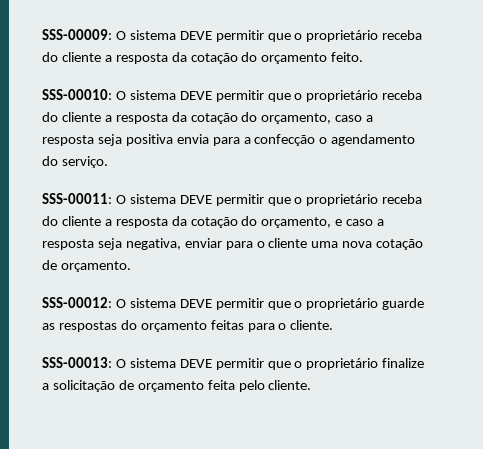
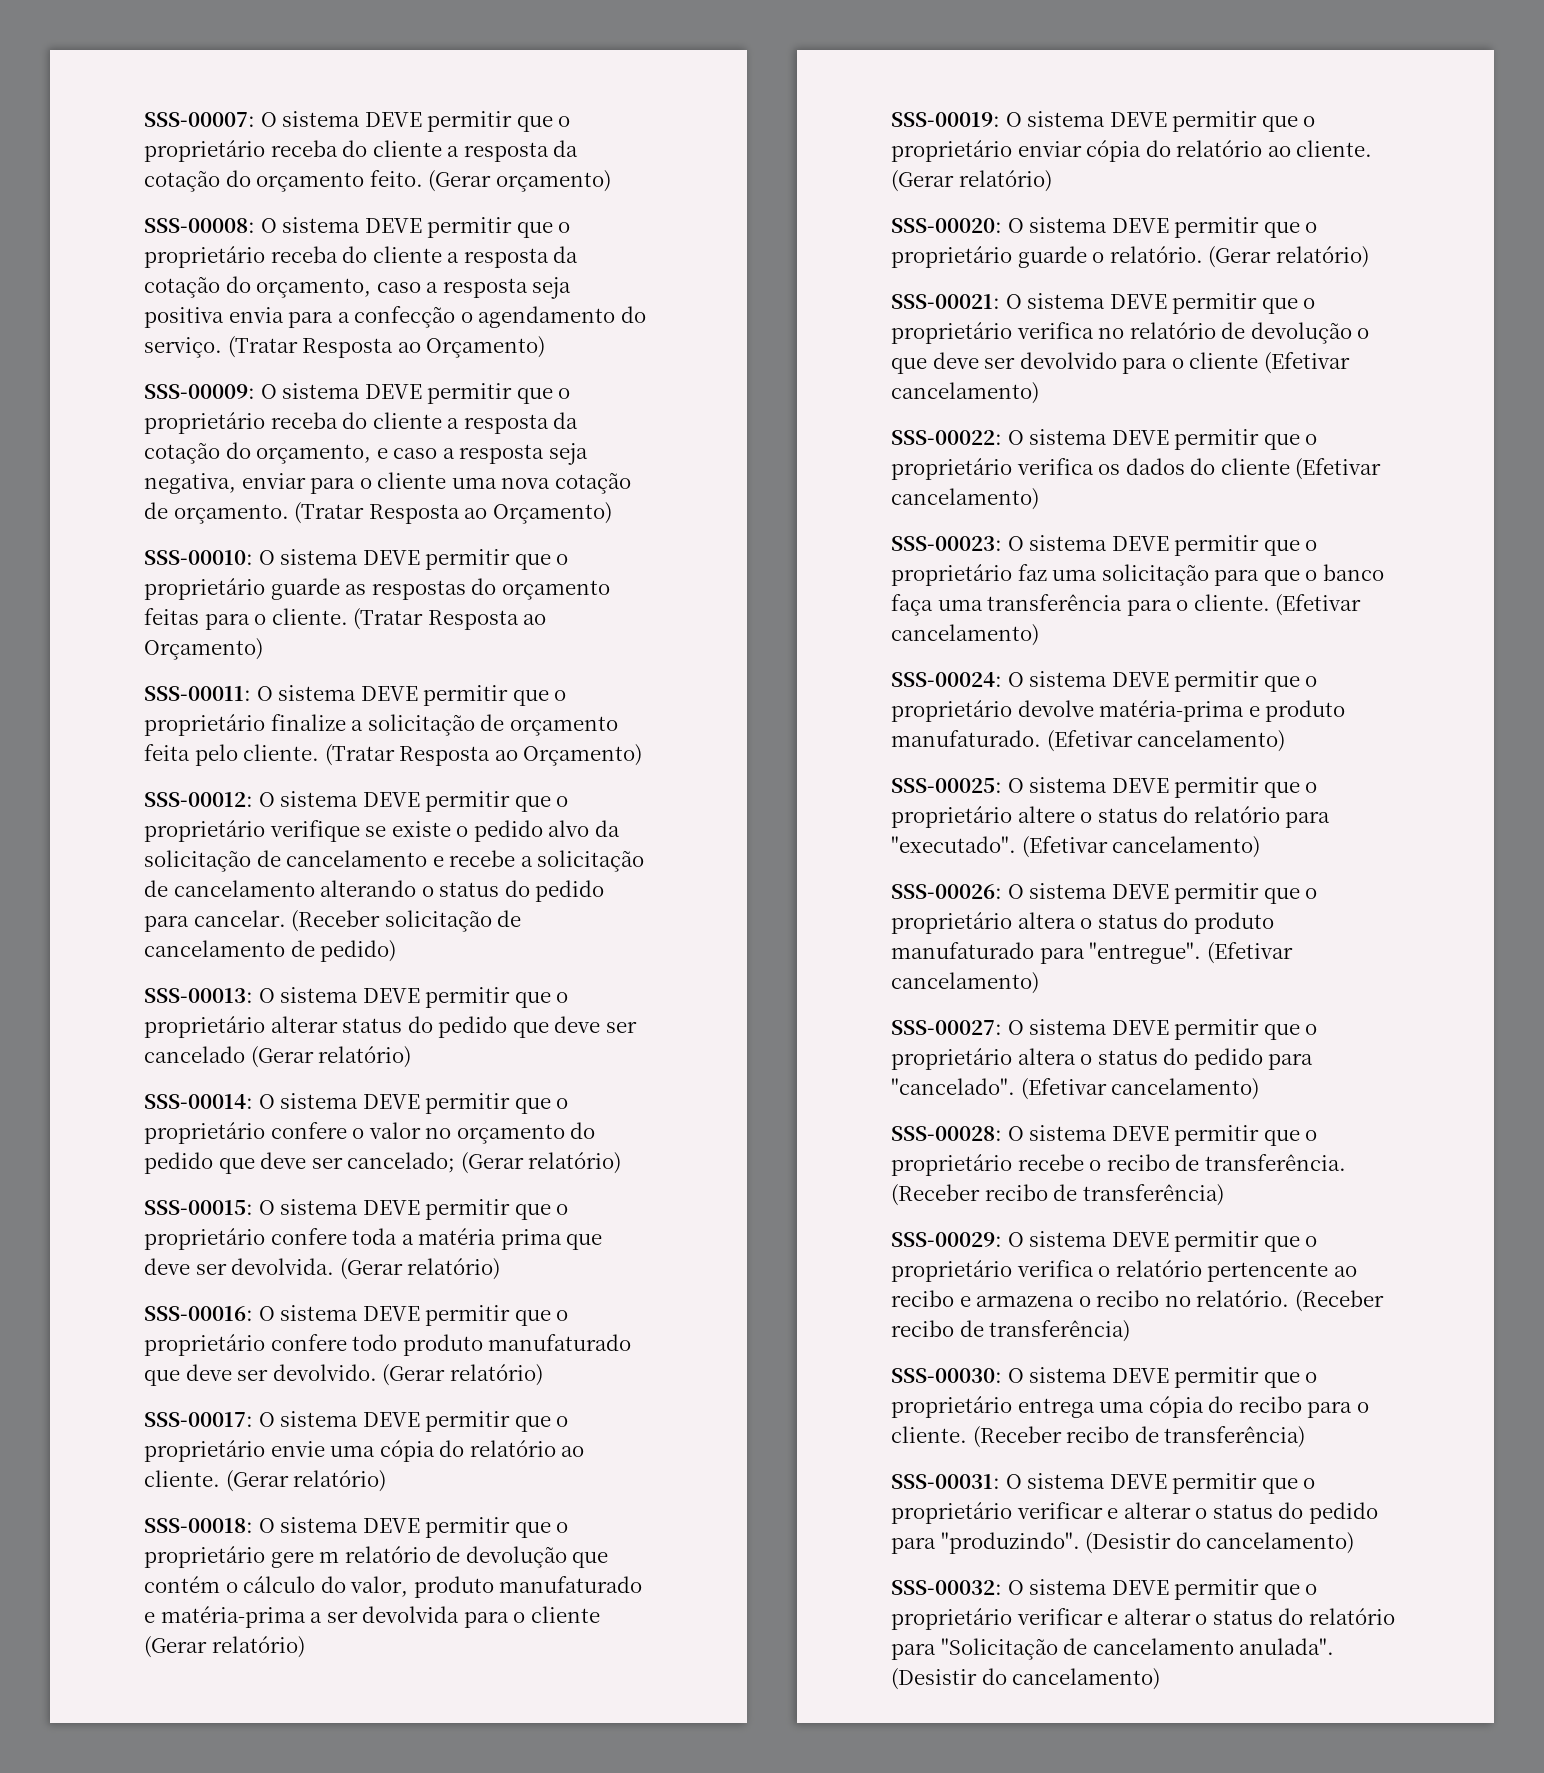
- SSS-00009:
+ SSS-00007:
- O sistema DEVE permitir que o proprietário receba do cliente a resposta da cotação do orçamento feito.
- SSS-00010:
+ O sistema DEVE permitir que o proprietário receba do cliente a resposta da cotação do orçamento feito. (Gerar orçamento)
+ SSS-00008:
- O sistema DEVE permitir que o proprietário receba do cliente a resposta da cotação do orçamento, caso a resposta seja positiva envia para a confecção o agendamento do serviço.
- SSS-00011:
+ O sistema DEVE permitir que o proprietário receba do cliente a resposta da cotação do orçamento, caso a resposta seja positiva envia para a confecção o agendamento do serviço. (Tratar Resposta ao Orçamento)
+ SSS-00009:
- O sistema DEVE permitir que o proprietário receba do cliente a resposta da cotação do orçamento, e caso a resposta seja negativa, enviar para o cliente uma nova cotação de orçamento.
- SSS-00012:
+ O sistema DEVE permitir que o proprietário receba do cliente a resposta da cotação do orçamento, e caso a resposta seja negativa, enviar para o cliente uma nova cotação de orçamento. (Tratar Resposta ao Orçamento)
+ SSS-00010:
- O sistema DEVE permitir que o proprietário guarde as respostas do orçamento feitas para o cliente.
- SSS-00013:
+ O sistema DEVE permitir que o proprietário guarde as respostas do orçamento feitas para o cliente. (Tratar Resposta ao Orçamento)
+ SSS-00011:
- O sistema DEVE permitir que o proprietário finalize a solicitação de orçamento feita pelo cliente.
+ O sistema DEVE permitir que o proprietário finalize a solicitação de orçamento feita pelo cliente. (Tratar Resposta ao Orçamento)
+ SSS-00012: O sistema DEVE permitir que o proprietário verifique se existe o pedido alvo da solicitação de cancelamento e recebe a solicitação de cancelamento alterando o status do pedido para cancelar. (Receber solicitação de cancelamento de pedido)
+ SSS-00013: O sistema DEVE permitir que o proprietário alterar status do pedido que deve ser cancelado (Gerar relatório)
+ SSS-00014: O sistema DEVE permitir que o proprietário confere o valor no orçamento do pedido que deve ser cancelado; (Gerar relatório)
+ SSS-00015: O sistema DEVE permitir que o proprietário confere toda a matéria prima que deve ser devolvida. (Gerar relatório)
+ SSS-00016: O sistema DEVE permitir que o proprietário confere todo produto manufaturado que deve ser devolvido. (Gerar relatório)
+ SSS-00017: O sistema DEVE permitir que o proprietário envie uma cópia do relatório ao cliente. (Gerar relatório)
+ SSS-00018: O sistema DEVE permitir que o proprietário gere m relatório de devolução que contém o cálculo do valor, produto manufaturado e matéria-prima a ser devolvida para o cliente (Gerar relatório)
+ SSS-00019: O sistema DEVE permitir que o proprietário enviar cópia do relatório ao cliente. (Gerar relatório)
+ SSS-00020: O sistema DEVE permitir que o proprietário guarde o relatório. (Gerar relatório)
+ SSS-00021: O sistema DEVE permitir que o proprietário verifica no relatório de devolução o que deve ser devolvido para o cliente (Efetivar cancelamento)
+ SSS-00022: O sistema DEVE permitir que o proprietário verifica os dados do cliente (Efetivar cancelamento)
+ SSS-00023: O sistema DEVE permitir que o proprietário faz uma solicitação para que o banco faça uma transferência para o cliente. (Efetivar cancelamento)
+ SSS-00024: O sistema DEVE permitir que o proprietário devolve matéria-prima e produto manufaturado. (Efetivar cancelamento)
+ SSS-00025: O sistema DEVE permitir que o proprietário altere o status do relatório para "executado". (Efetivar cancelamento)
+ SSS-00026: O sistema DEVE permitir que o proprietário altera o status do produto manufaturado para "entregue". (Efetivar cancelamento)
+ SSS-00027: O sistema DEVE permitir que o proprietário altera o status do pedido para "cancelado". (Efetivar cancelamento)
+ SSS-00028: O sistema DEVE permitir que o proprietário recebe o recibo de transferência. (Receber recibo de transferência)
+ SSS-00029: O sistema DEVE permitir que o proprietário verifica o relatório pertencente ao recibo e armazena o recibo no relatório. (Receber recibo de transferência)
+ SSS-00030: O sistema DEVE permitir que o proprietário entrega uma cópia do recibo para o cliente. (Receber recibo de transferência)
+ SSS-00031: O sistema DEVE permitir que o proprietário verificar e alterar o status do pedido para "produzindo". (Desistir do cancelamento)
+ SSS-00032: O sistema DEVE permitir que o proprietário verificar e alterar o status do relatório para "Solicitação de cancelamento anulada". (Desistir do cancelamento)

